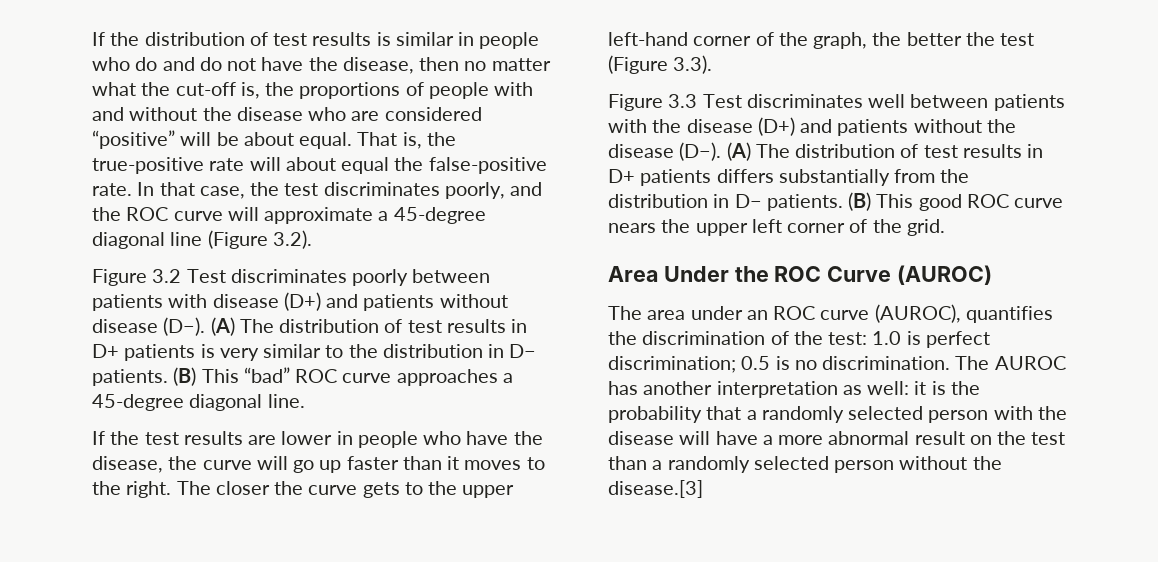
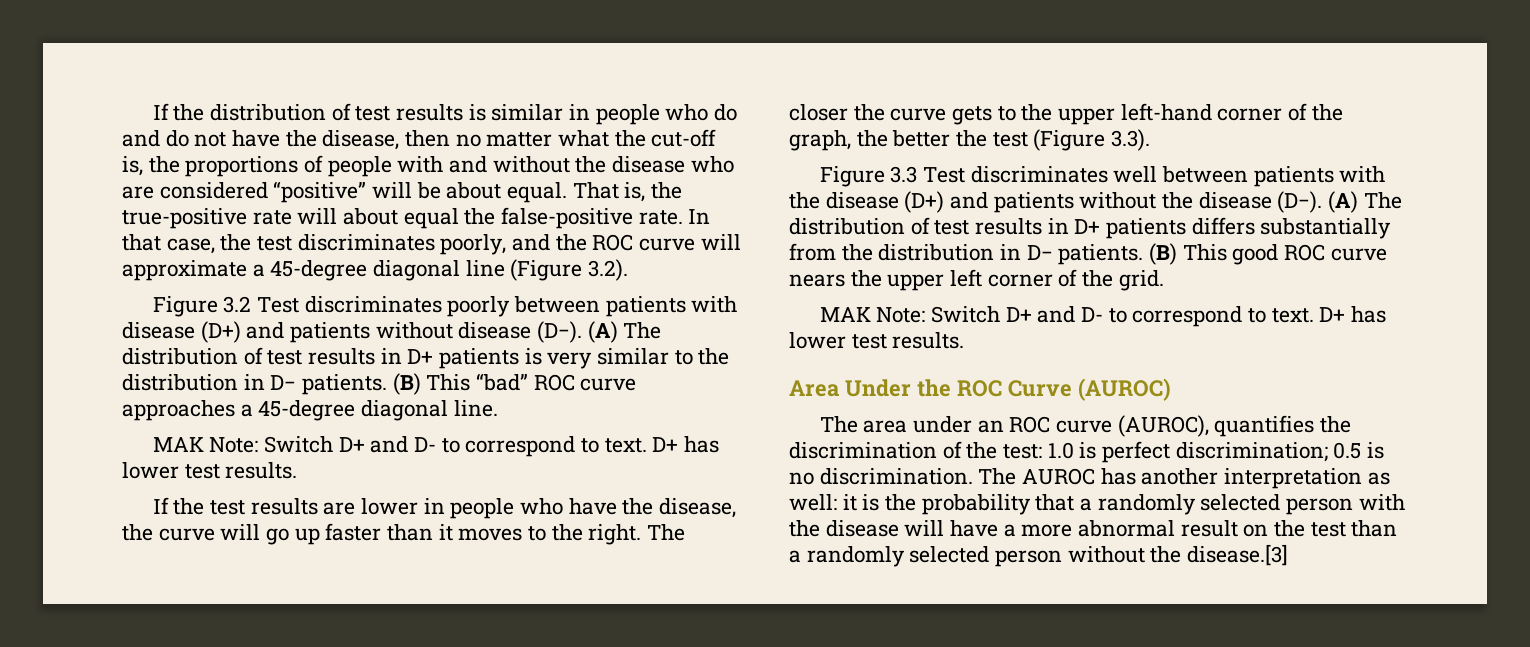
  (B) This “bad” ROC curve approaches a 45-degree diagonal line.
+ MAK Note: Switch D+ and D- to correspond to text. D+ has lower test results.
  (B) This good ROC curve nears the upper left corner of the grid.
+ MAK Note: Switch D+ and D- to correspond to text. D+ has lower test results.

